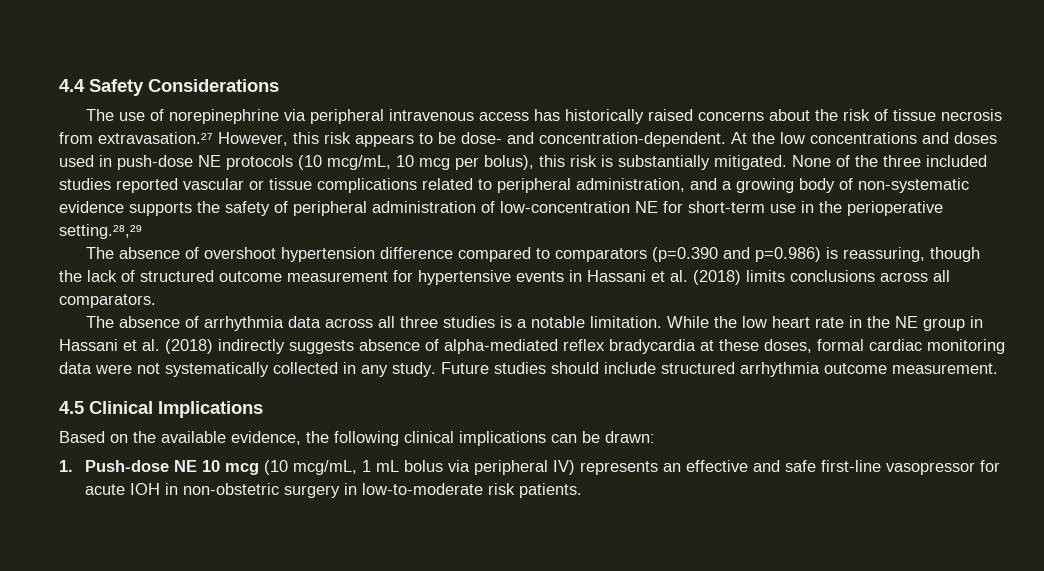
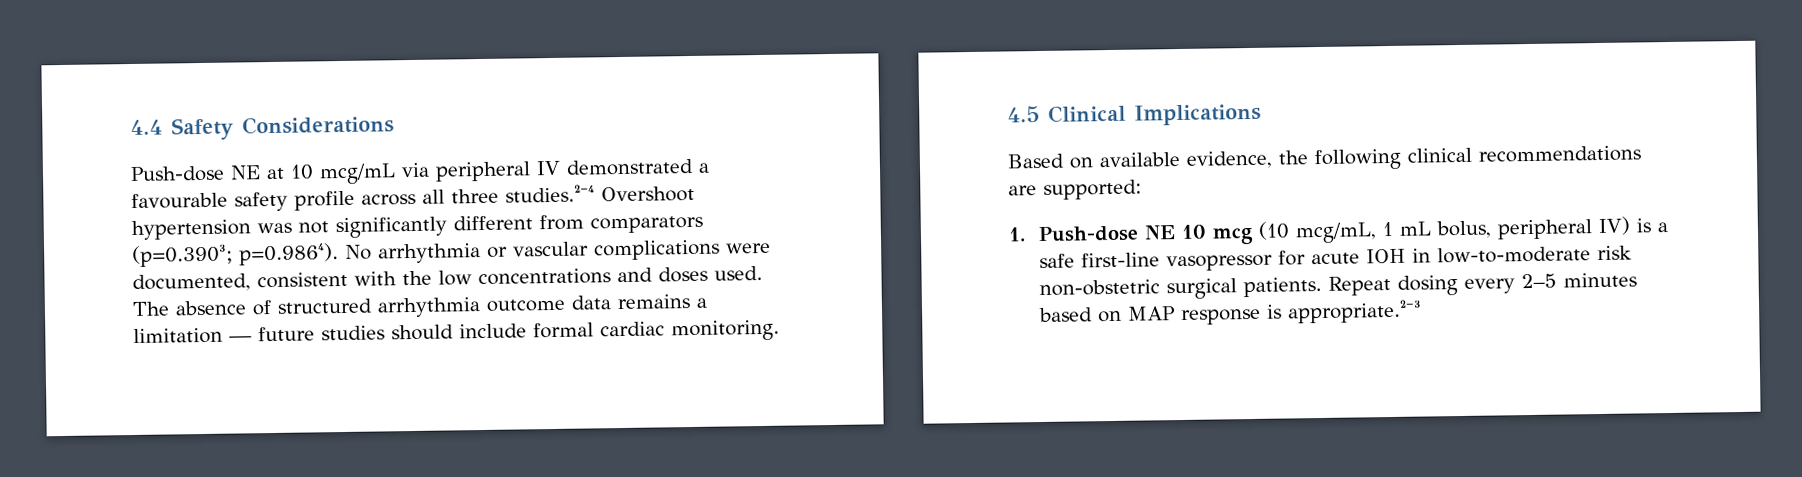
- The use of norepinephrine via peripheral intravenous access has historically raised concerns about the risk of tissue necrosis from extravasation.²⁷ However, this risk appears to be dose- and concentration-dependent. At the low concentrations and doses used in push-dose NE protocols (10 mcg/mL, 10 mcg per bolus), this risk is substantially mitigated. None of the three included studies reported vascular or tissue complications related to peripheral administration, and a growing body of non-systematic evidence supports the safety of peripheral administration of low-concentration NE for short-term use in the perioperative setting.²⁸,²⁹
- The absence of overshoot hypertension difference compared to comparators (p=0.390 and p=0.986) is reassuring, though the lack of structured outcome measurement for hypertensive events in Hassani et al. (2018) limits conclusions across all comparators.
- The absence of arrhythmia data across all three studies is a notable limitation. While the low heart rate in the NE group in Hassani et al. (2018) indirectly suggests absence of alpha-mediated reflex bradycardia at these doses, formal cardiac monitoring data were not systematically collected in any study. Future studies should include structured arrhythmia outcome measurement.
+ Push-dose NE at 10 mcg/mL via peripheral IV demonstrated a favourable safety profile across all three studies.²⁻⁴ Overshoot hypertension was not significantly different from comparators (p=0.390³; p=0.986⁴). No arrhythmia or vascular complications were documented, consistent with the low concentrations and doses used. The absence of structured arrhythmia outcome data remains a limitation — future studies should include formal cardiac monitoring.
- Based on the available evidence, the following clinical implications can be drawn:
+ Based on available evidence, the following clinical recommendations are supported:
- 1. Push-dose NE 10 mcg (10 mcg/mL, 1 mL bolus via peripheral IV) represents an effective and safe first-line vasopressor for acute IOH in non-obstetric surgery in low-to-moderate risk patients.
+ 1. Push-dose NE 10 mcg (10 mcg/mL, 1 mL bolus, peripheral IV) is a safe first-line vasopressor for acute IOH in low-to-moderate risk non-obstetric surgical patients. Repeat dosing every 2–5 minutes based on MAP response is appropriate.²⁻³

